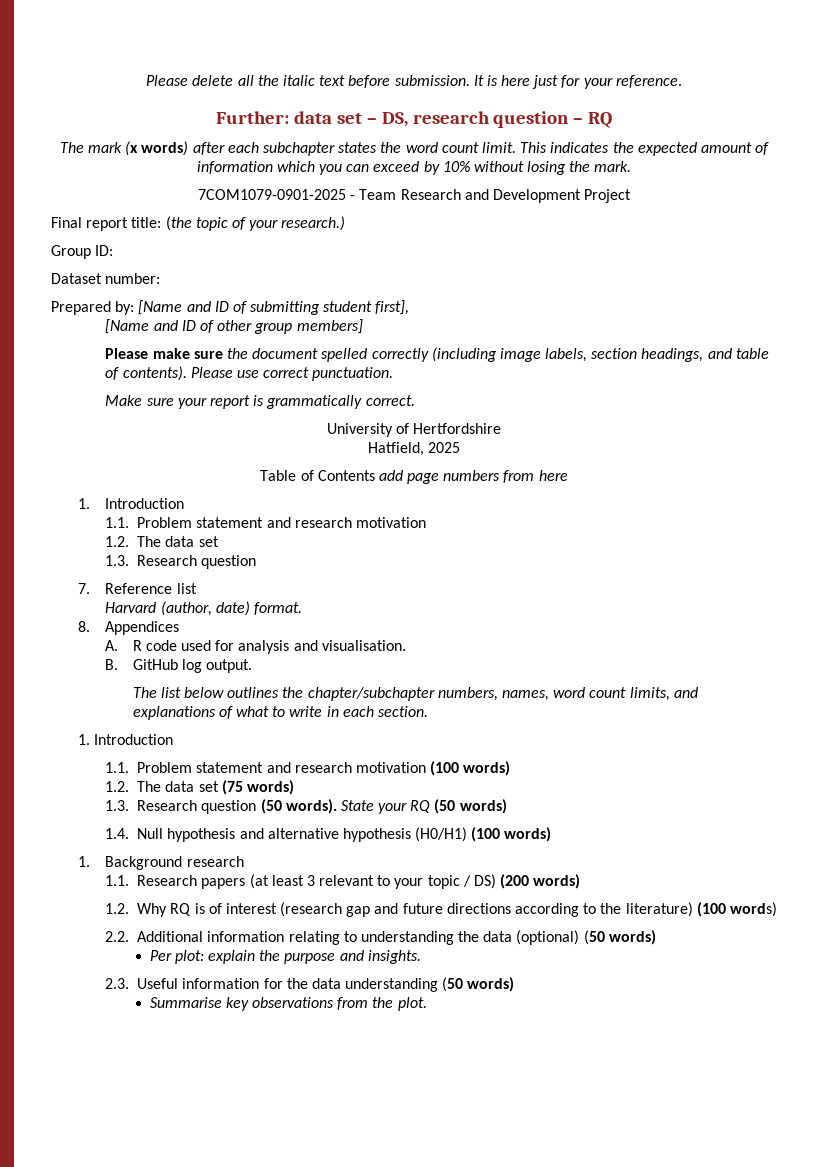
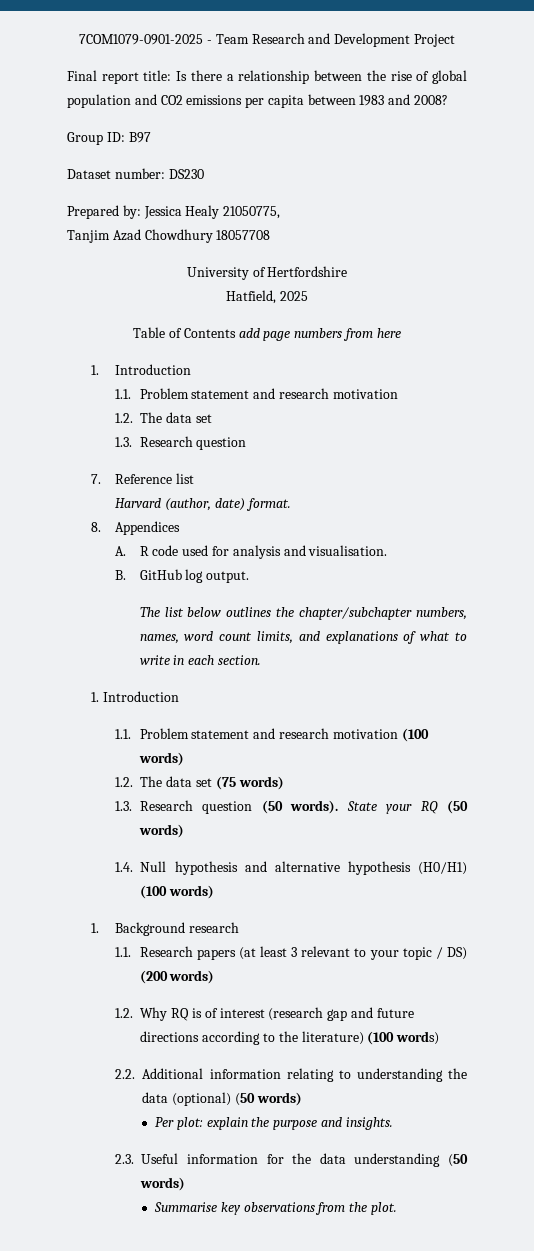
- Please delete all the italic text before submission. It is here just for your reference.
- Further: data set – DS, research question – RQ
- The mark (x words) after each subchapter states the word count limit. This indicates the expected amount of information which you can exceed by 10% without losing the mark.
- Final report title: (the topic of your research.)
+ Final report title: Is there a relationship between the rise of global population and CO2 emissions per capita between 1983 and 2008?
- Group ID:
+ Group ID: B97
- Dataset number:
+ Dataset number: DS230
- Prepared by: [Name and ID of submitting student first],
- [Name and ID of other group members]
- Please make sure the document spelled correctly (including image labels, section headings, and table of contents). Please use correct punctuation.
- Make sure your report is grammatically correct.
+ Prepared by: Jessica Healy 21050775,
+ Tanjim Azad Chowdhury 18057708

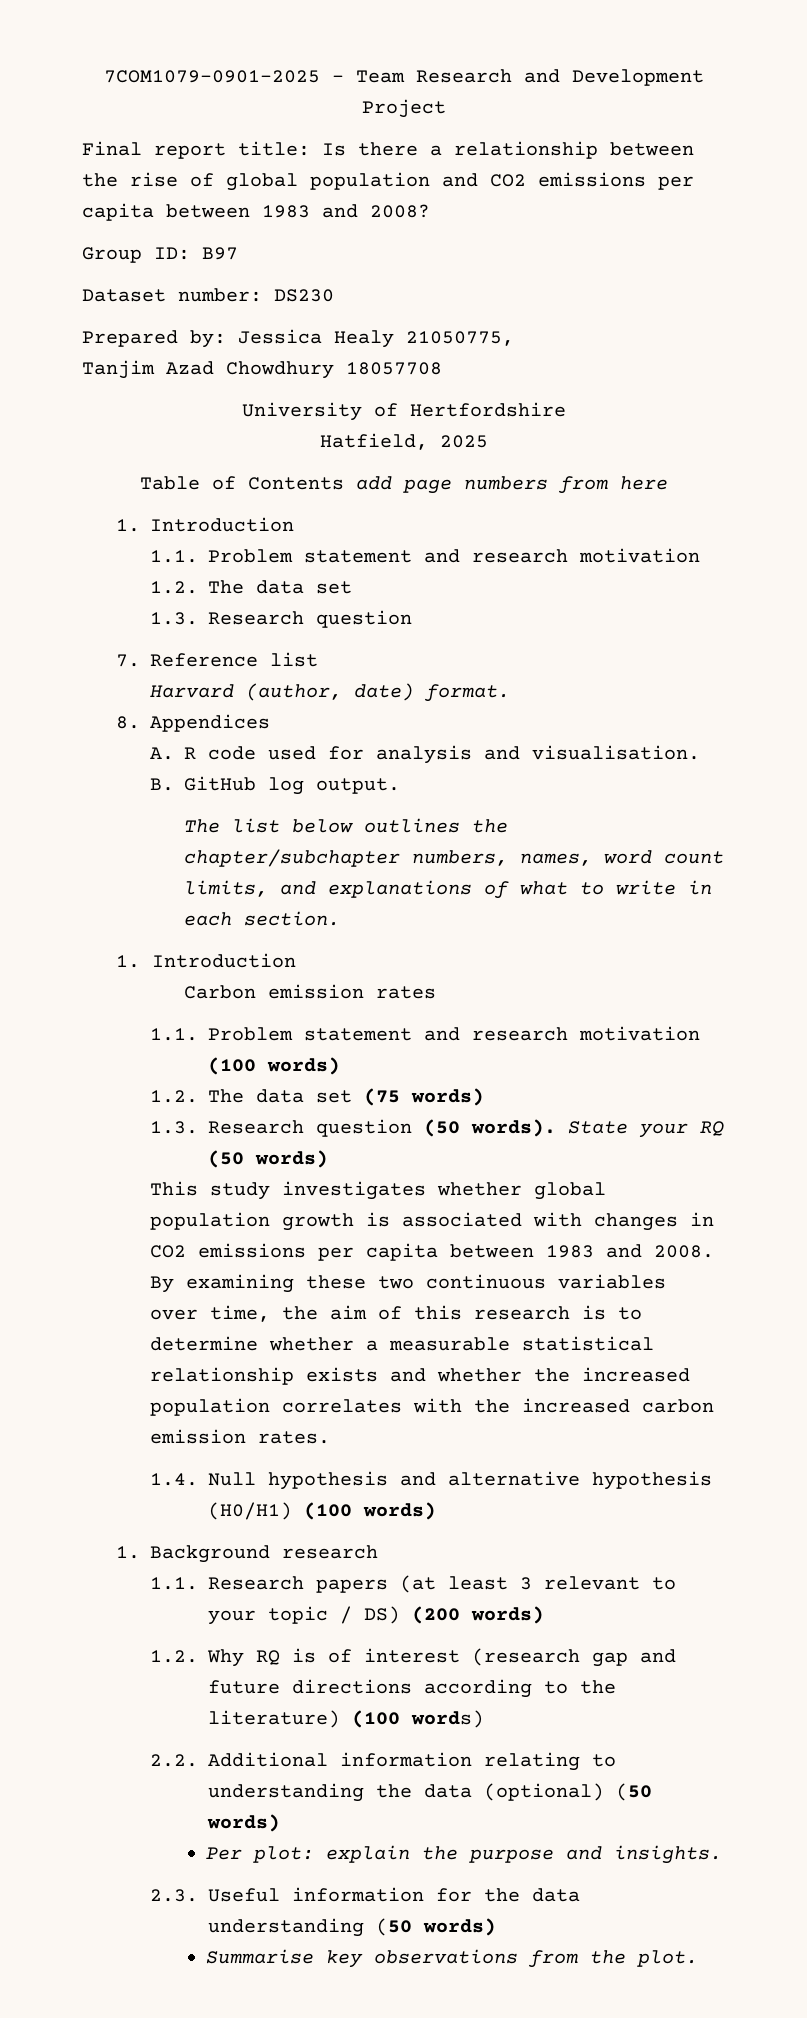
+ Carbon emission rates
+ This study investigates whether global population growth is associated with changes in CO2 emissions per capita between 1983 and 2008. By examining these two continuous variables over time, the aim of this research is to determine whether a measurable statistical relationship exists and whether the increased population correlates with the increased carbon emission rates.

